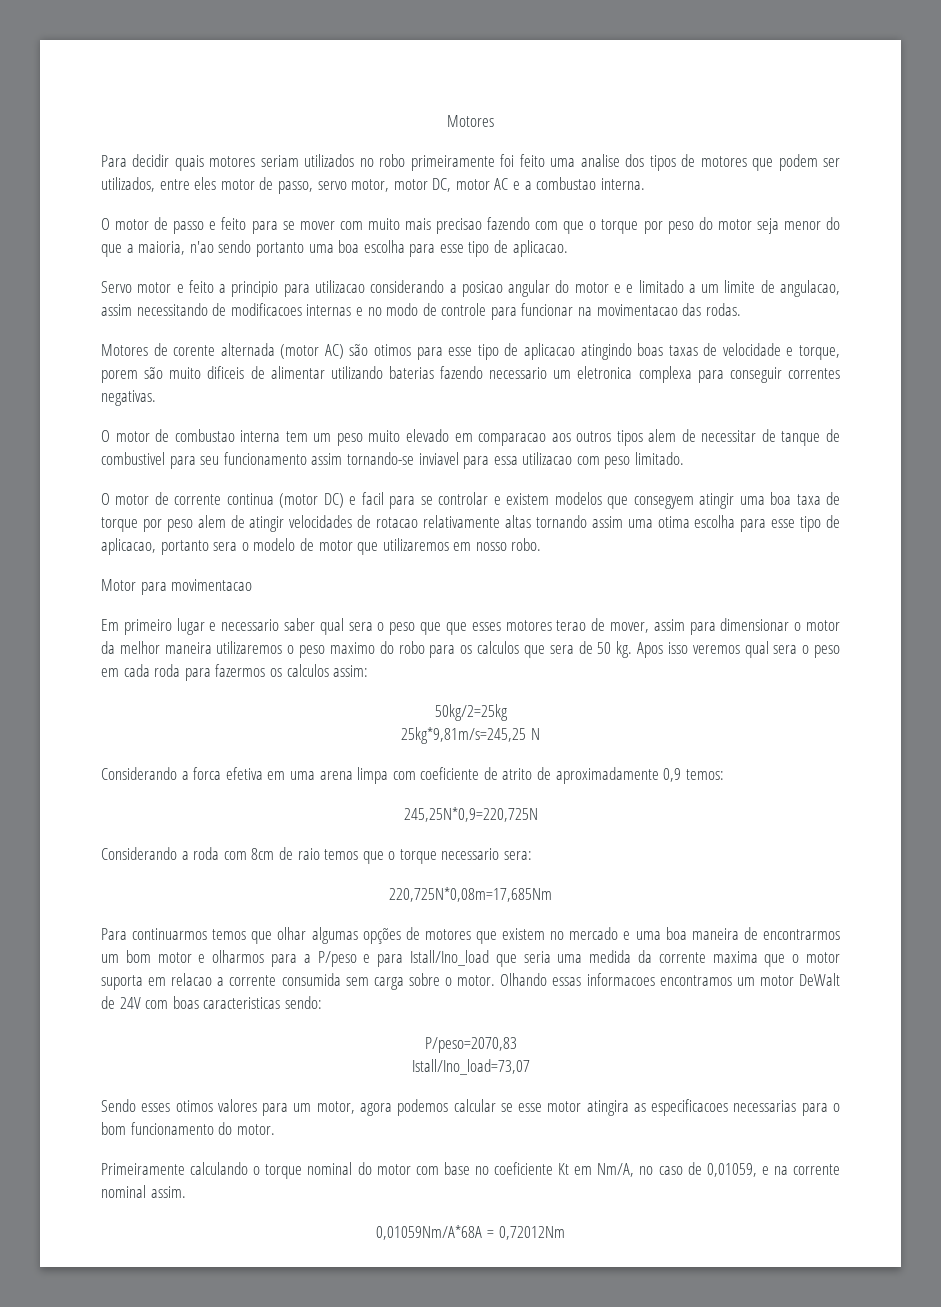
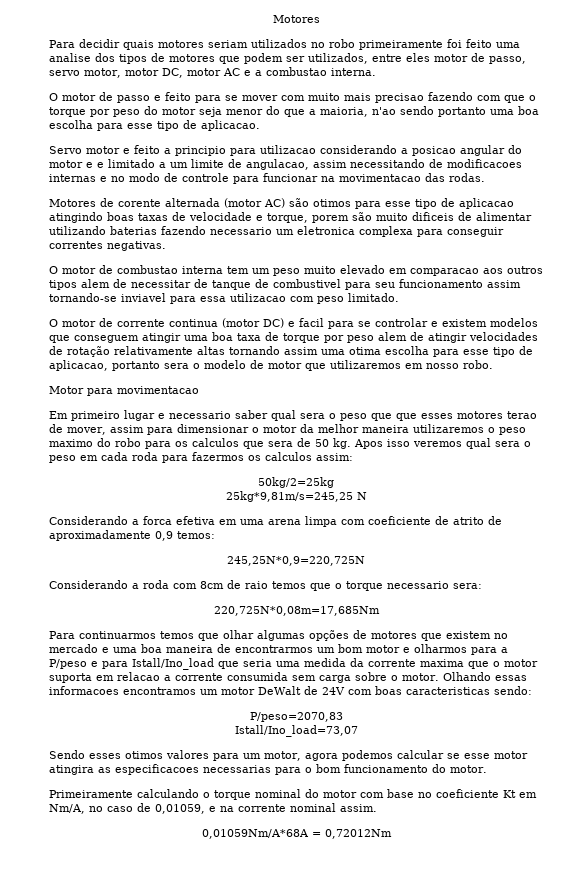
- O motor de corrente continua (motor DC) e facil para se controlar e existem modelos que consegyem atingir uma boa taxa de torque por peso alem de atingir velocidades de rotacao relativamente altas tornando assim uma otima escolha para esse tipo de aplicacao, portanto sera o modelo de motor que utilizaremos em nosso robo.
+ O motor de corrente continua (motor DC) e facil para se controlar e existem modelos que conseguem atingir uma boa taxa de torque por peso alem de atingir velocidades de rotação relativamente altas tornando assim uma otima escolha para esse tipo de aplicacao, portanto sera o modelo de motor que utilizaremos em nosso robo.

